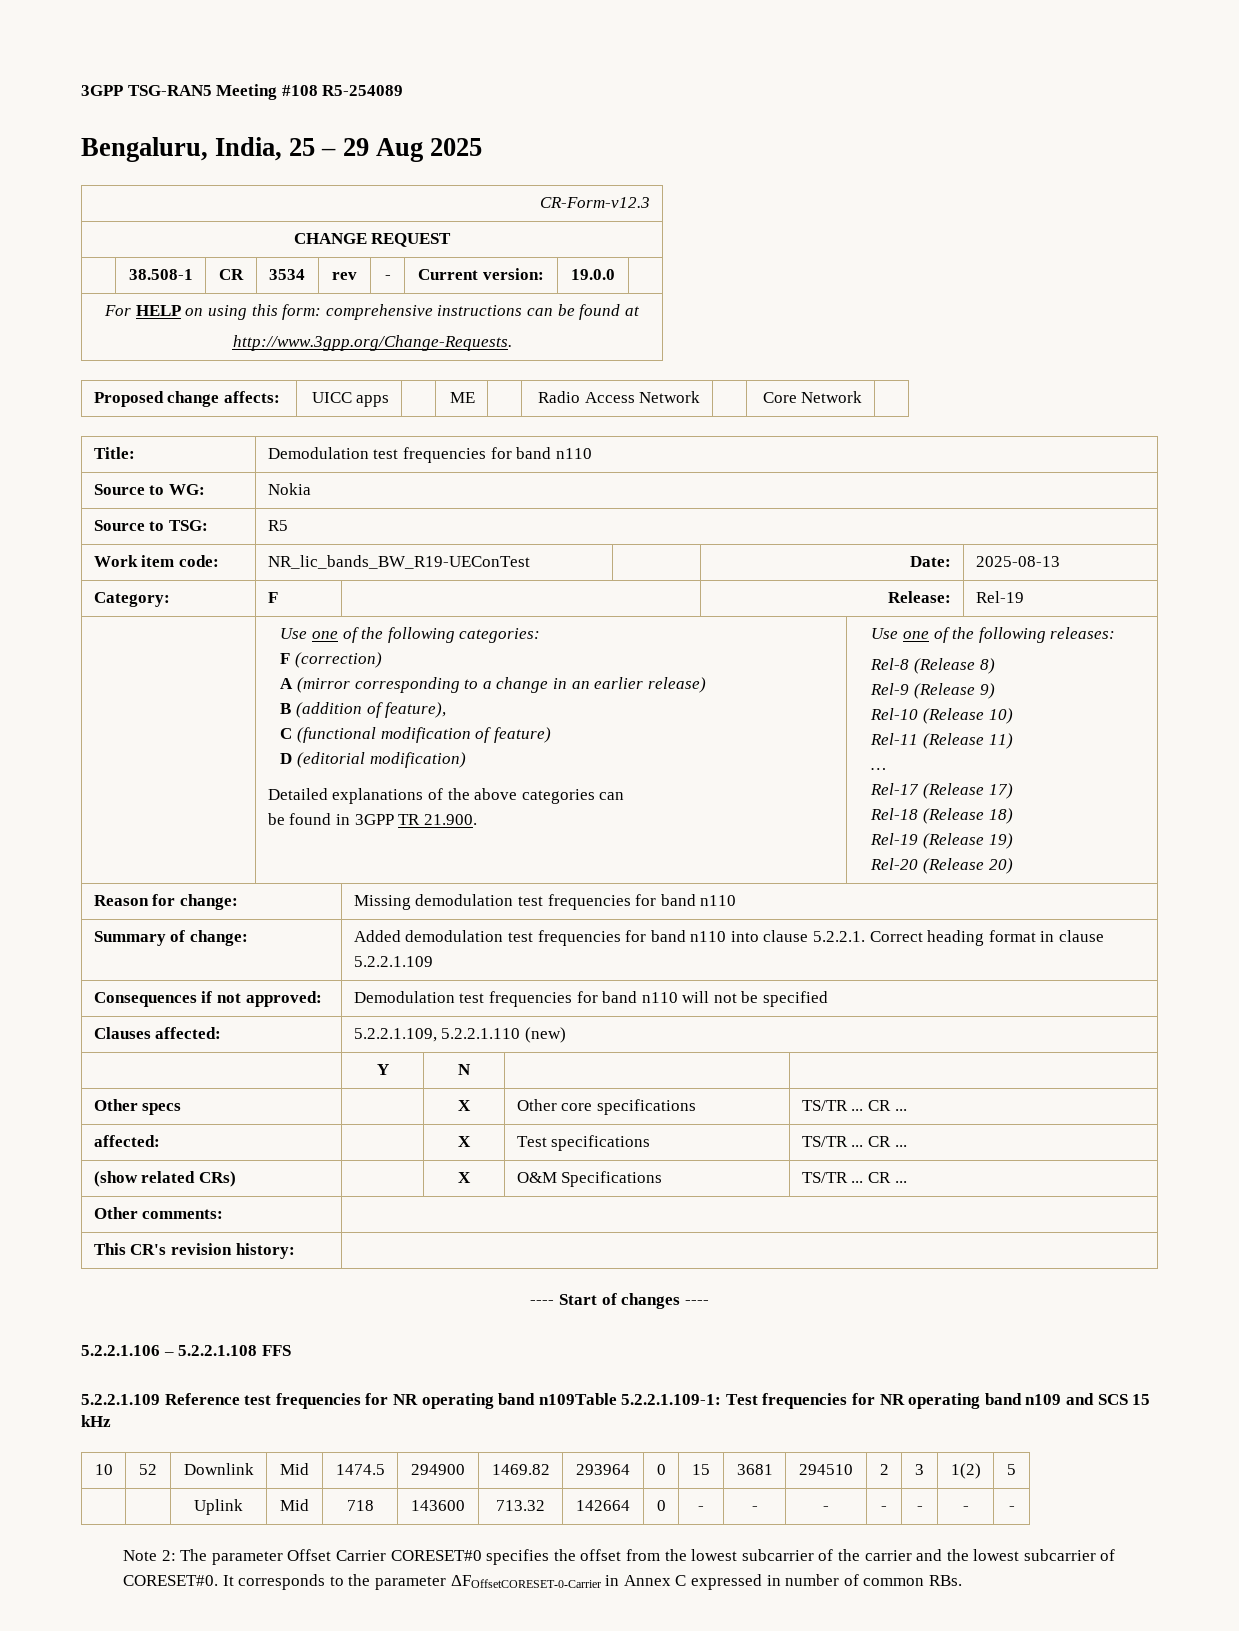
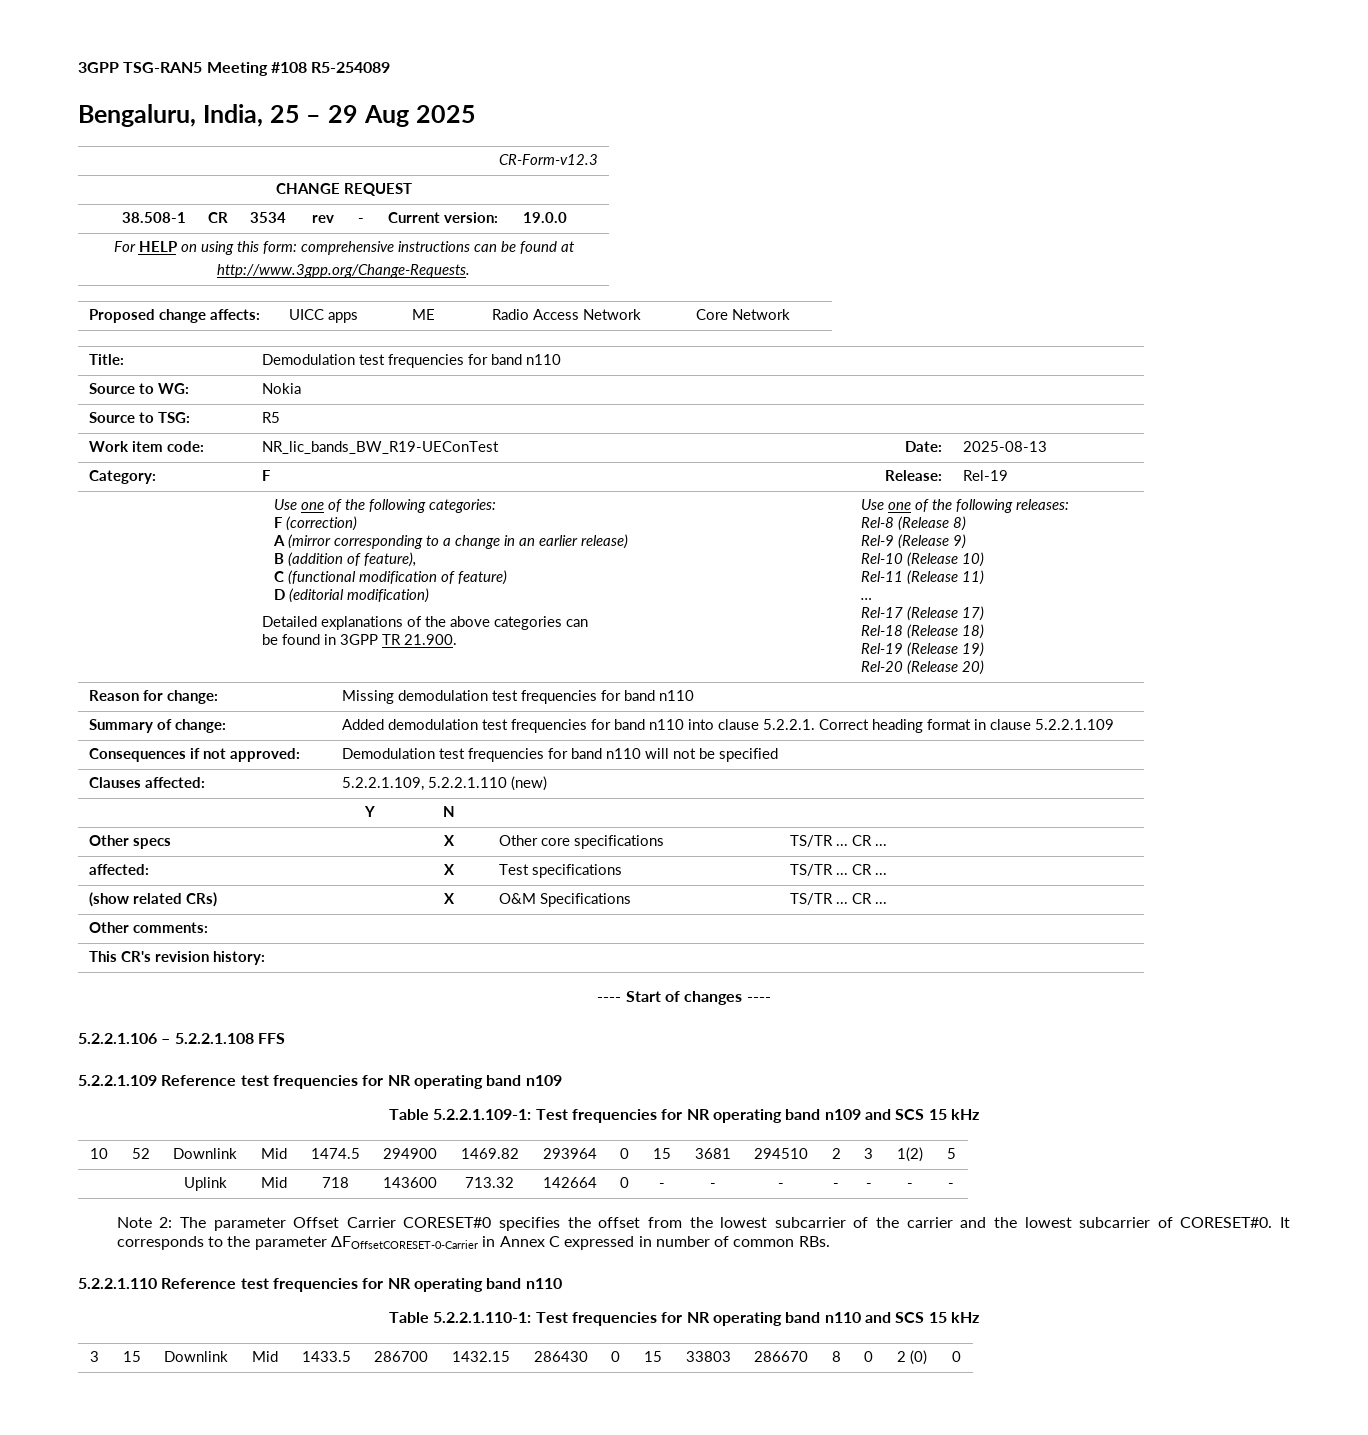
- 5.2.2.1.109 Reference test frequencies for NR operating band n109Table 5.2.2.1.109-1: Test frequencies for NR operating band n109 and SCS 15 kHz
+ 5.2.2.1.109 Reference test frequencies for NR operating band n109
+ Table 5.2.2.1.109-1: Test frequencies for NR operating band n109 and SCS 15 kHz
+ 5.2.2.1.110 Reference test frequencies for NR operating band n110
+ Table 5.2.2.1.110-1: Test frequencies for NR operating band n110 and SCS 15 kHz
+ 3 | 15 | Downlink | Mid | 1433.5 | 286700 | 1432.15 | 286430 | 0 | 15 | 33803 | 286670 | 8 | 0 | 2 (0) | 0

